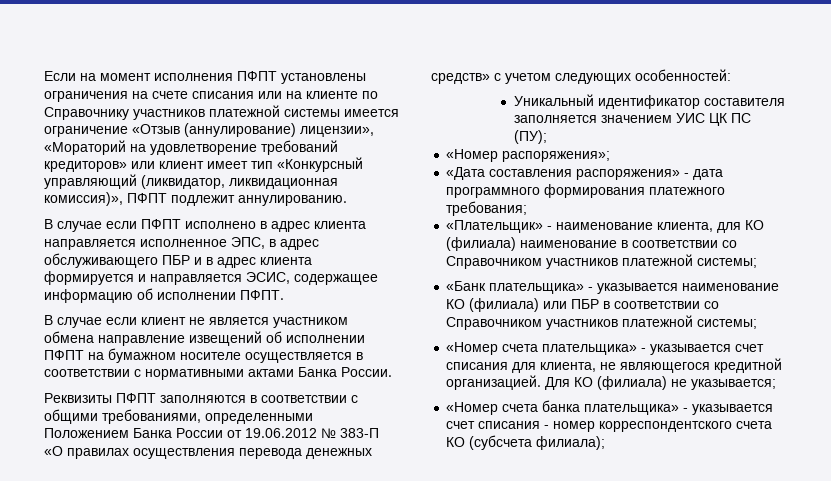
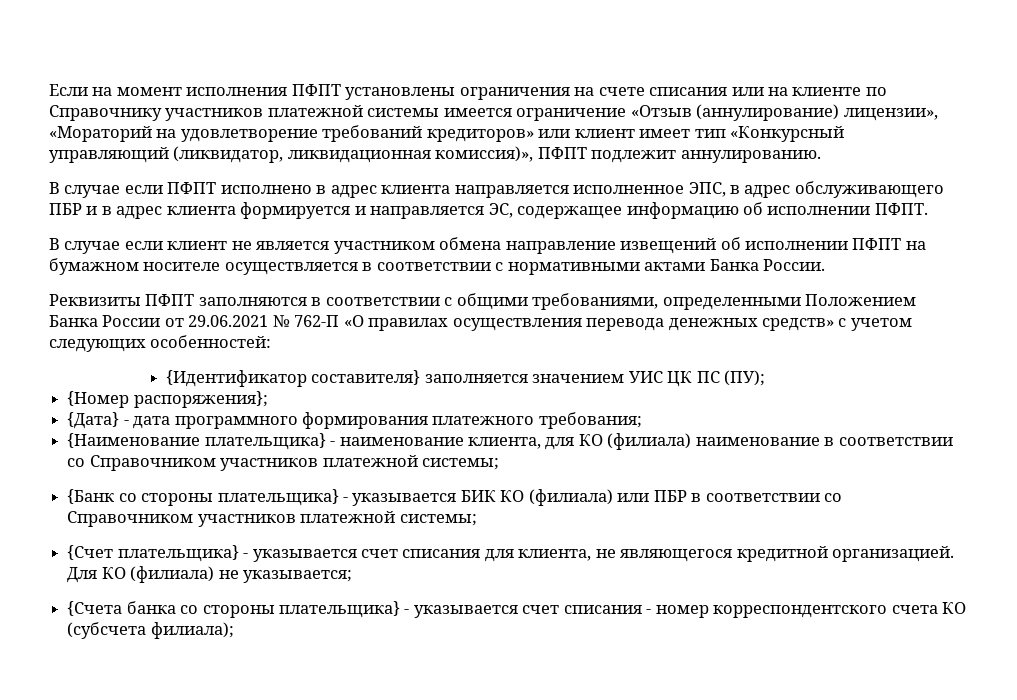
- В случае если ПФПТ исполнено в адрес клиента направляется исполненное ЭПС, в адрес обслуживающего ПБР и в адрес клиента формируется и направляется ЭСИС, содержащее информацию об исполнении ПФПТ.
+ В случае если ПФПТ исполнено в адрес клиента направляется исполненное ЭПС, в адрес обслуживающего ПБР и в адрес клиента формируется и направляется ЭС, содержащее информацию об исполнении ПФПТ.
- Реквизиты ПФПТ заполняются в соответствии с общими требованиями, определенными Положением Банка России от 19.06.2012 № 383-П «О правилах осуществления перевода денежных средств» с учетом следующих особенностей:
+ Реквизиты ПФПТ заполняются в соответствии с общими требованиями, определенными Положением Банка России от 29.06.2021 № 762-П «О правилах осуществления перевода денежных средств» с учетом следующих особенностей:
- Уникальный идентификатор составителя заполняется значением УИС ЦК ПС (ПУ);
+ {Идентификатор составителя} заполняется значением УИС ЦК ПС (ПУ);
- «Номер распоряжения»;
- «Дата составления распоряжения» - дата программного формирования платежного требования;
+ {Номер распоряжения};
+ {Дата} - дата программного формирования платежного требования;
- «Плательщик» - наименование клиента, для КО (филиала) наименование в соответствии со Справочником участников платежной системы;
+ {Наименование плательщика} - наименование клиента, для КО (филиала) наименование в соответствии со Справочником участников платежной системы;
- «Банк плательщика» - указывается наименование КО (филиала) или ПБР в соответствии со Справочником участников платежной системы;
+ {Банк со стороны плательщика} - указывается БИК КО (филиала) или ПБР в соответствии со Справочником участников платежной системы;
- «Номер счета плательщика» - указывается счет списания для клиента, не являющегося кредитной организацией.
+ {Счет плательщика} - указывается счет списания для клиента, не являющегося кредитной организацией.
- «Номер счета банка плательщика» - указывается счет списания - номер корреспондентского счета КО (субсчета филиала);
+ {Счета банка со стороны плательщика} - указывается счет списания - номер корреспондентского счета КО (субсчета филиала);

